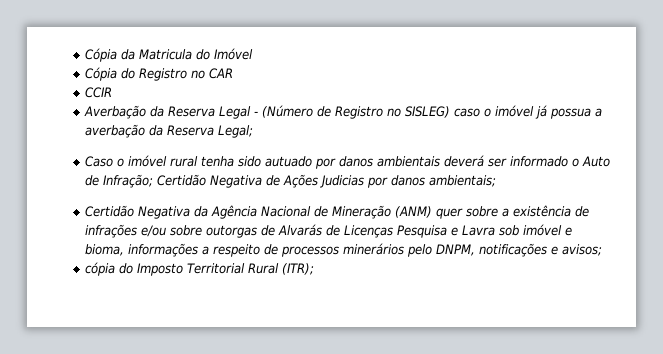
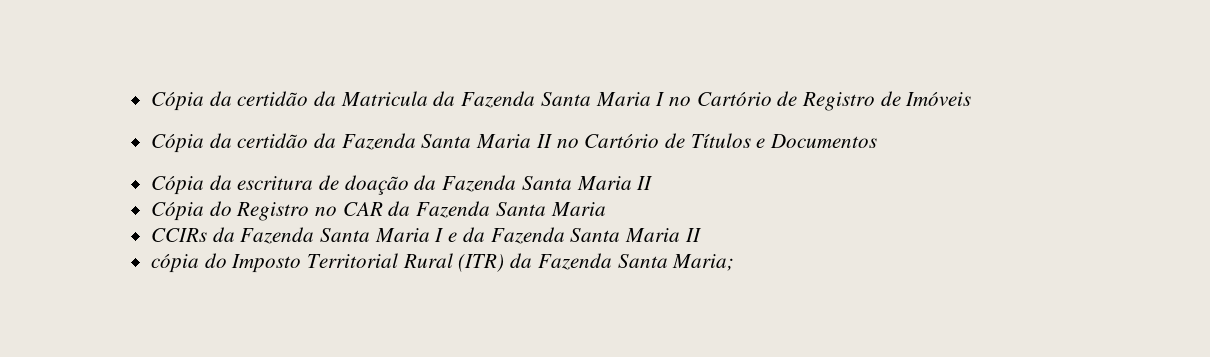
- Cópia da Matricula do Imóvel
+ Cópia da certidão da Matricula da Fazenda Santa Maria I no Cartório de Registro de Imóveis
+ Cópia da certidão da Fazenda Santa Maria II no Cartório de Títulos e Documentos
+ Cópia da escritura de doação da Fazenda Santa Maria II
- Cópia do Registro no CAR
- CCIR
- Averbação da Reserva Legal - (Número de Registro no SISLEG) caso o imóvel já possua a averbação da Reserva Legal;
- Caso o imóvel rural tenha sido autuado por danos ambientais deverá ser informado o Auto de Infração; Certidão Negativa de Ações Judicias por danos ambientais;
- Certidão Negativa da Agência Nacional de Mineração (ANM) quer sobre a existência de infrações e/ou sobre outorgas de Alvarás de Licenças Pesquisa e Lavra sob imóvel e bioma, informações a respeito de processos minerários pelo DNPM, notificações e avisos;
+ Cópia do Registro no CAR da Fazenda Santa Maria
+ CCIRs da Fazenda Santa Maria I e da Fazenda Santa Maria II
- cópia do Imposto Territorial Rural (ITR);
+ cópia do Imposto Territorial Rural (ITR) da Fazenda Santa Maria;

